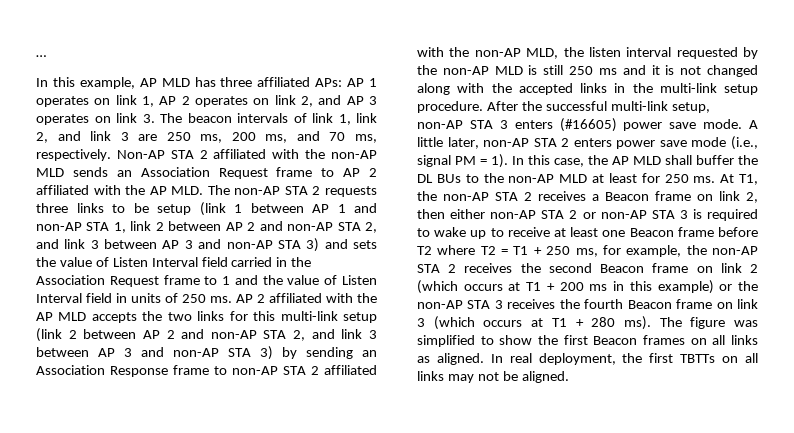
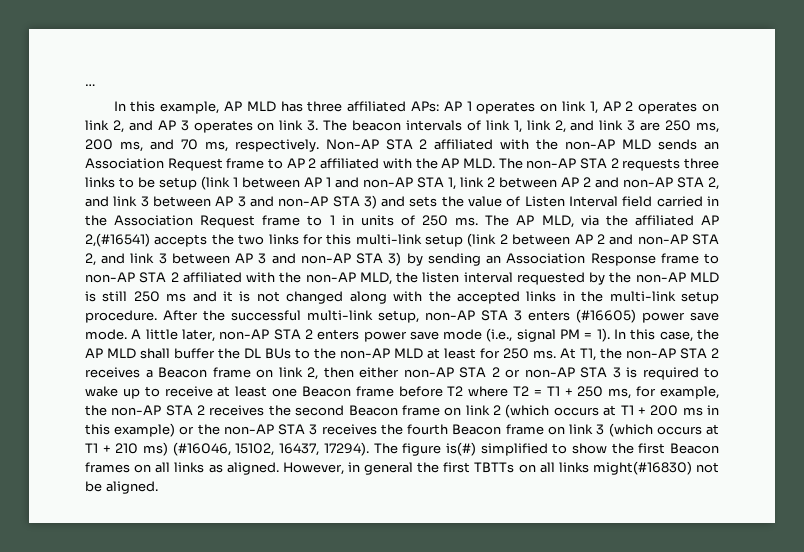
- Non-AP STA 2 affiliated with the non-AP MLD sends an Association Request frame to AP 2 affiliated with the AP MLD. The non-AP STA 2 requests three links to be setup (link 1 between AP 1 and non-AP STA 1, link 2 between AP 2 and non-AP STA 2, and link 3 between AP 3 and non-AP STA 3) and sets the value of Listen Interval field carried in the Association Request frame to 1 and the value of Listen Interval field in units of 250 ms.
+ Non-AP STA 2 affiliated with the non-AP MLD sends an Association Request frame to AP 2 affiliated with the AP MLD. The non-AP STA 2 requests three links to be setup (link 1 between AP 1 and non-AP STA 1, link 2 between AP 2 and non-AP STA 2, and link 3 between AP 3 and non-AP STA 3) and sets the value of Listen Interval field carried in the Association Request frame to 1 in units of 250 ms.
- AP 2 affiliated with the AP MLD accepts the two links for this multi-link setup (link 2 between AP 2 and non-AP STA 2, and link 3 between AP 3 and non-AP STA 3) by sending an Association Response frame to non-AP STA 2 affiliated with the non-AP MLD, the listen interval requested by the non-AP MLD is still 250 ms and it is not changed along with the accepted links in the multi-link setup procedure.
+ The AP MLD, via the affiliated AP 2,(#16541) accepts the two links for this multi-link setup (link 2 between AP 2 and non-AP STA 2, and link 3 between AP 3 and non-AP STA 3) by sending an Association Response frame to non-AP STA 2 affiliated with the non-AP MLD, the listen interval requested by the non-AP MLD is still 250 ms and it is not changed along with the accepted links in the multi-link setup procedure.
- At T1, the non-AP STA 2 receives a Beacon frame on link 2, then either non-AP STA 2 or non-AP STA 3 is required to wake up to receive at least one Beacon frame before T2 where T2 = T1 + 250 ms, for example, the non-AP STA 2 receives the second Beacon frame on link 2 (which occurs at T1 + 200 ms in this example) or the non-AP STA 3 receives the fourth Beacon frame on link 3 (which occurs at T1 + 280 ms).
+ At T1, the non-AP STA 2 receives a Beacon frame on link 2, then either non-AP STA 2 or non-AP STA 3 is required to wake up to receive at least one Beacon frame before T2 where T2 = T1 + 250 ms, for example, the non-AP STA 2 receives the second Beacon frame on link 2 (which occurs at T1 + 200 ms in this example) or the non-AP STA 3 receives the fourth Beacon frame on link 3 (which occurs at T1 + 210 ms) (#16046, 15102, 16437, 17294).
- The figure was simplified to show the first Beacon frames on all links as aligned.
+ The figure is(#) simplified to show the first Beacon frames on all links as aligned.
- In real deployment, the first TBTTs on all links may not be aligned.
+ However, in general the first TBTTs on all links might(#16830) not be aligned.

